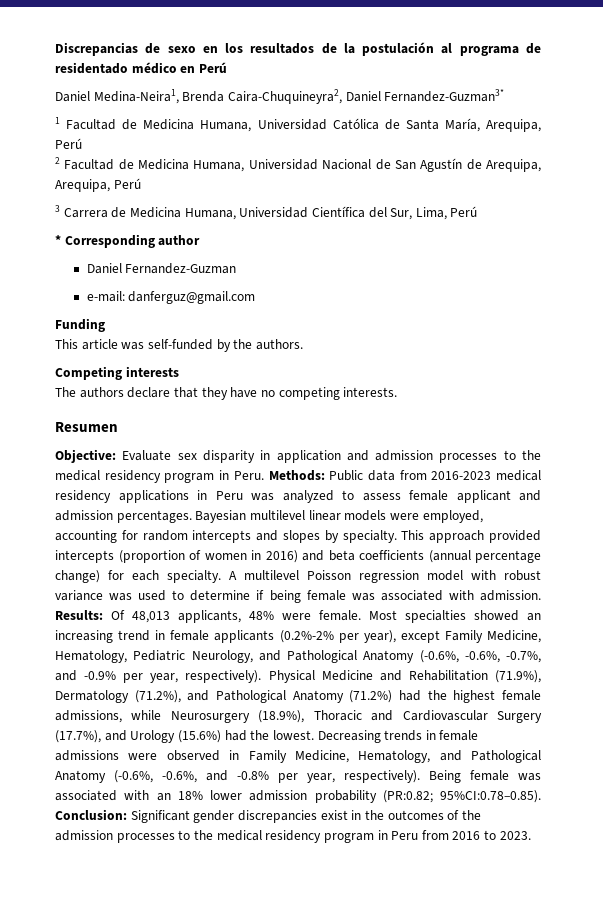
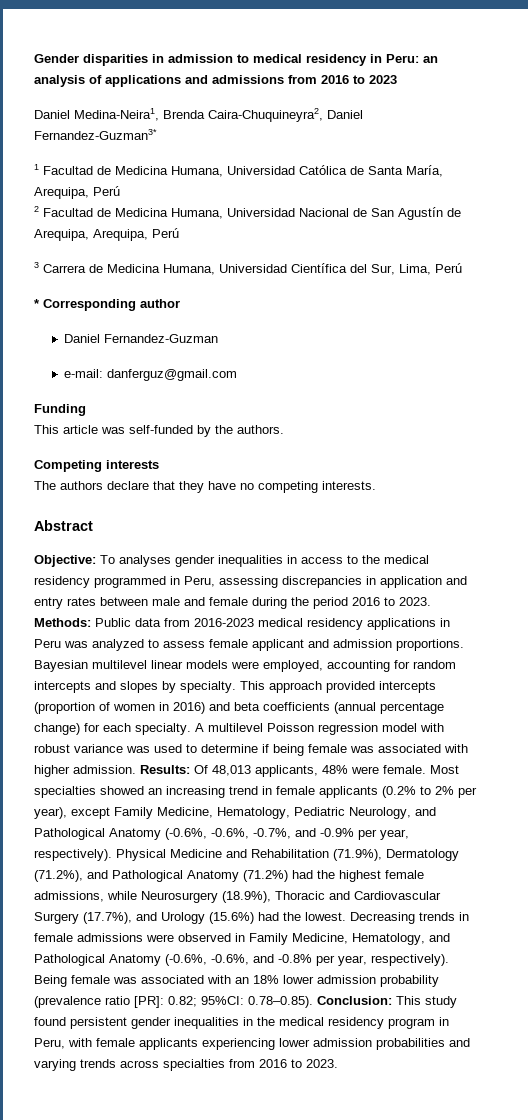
- Discrepancias de sexo en los resultados de la postulación al programa de residentado médico en Perú
+ Gender disparities in admission to medical residency in Peru: an analysis of applications and admissions from 2016 to 2023
- Resumen
+ Abstract
- Objective: Evaluate sex disparity in application and admission processes to the medical residency program in Peru.
+ Objective: To analyses gender inequalities in access to the medical residency programmed in Peru, assessing discrepancies in application and entry rates between male and female during the period 2016 to 2023.
- Methods: Public data from 2016-2023 medical residency applications in Peru was analyzed to assess female applicant and admission percentages.
+ Methods: Public data from 2016-2023 medical residency applications in Peru was analyzed to assess female applicant and admission proportions.
- A multilevel Poisson regression model with robust variance was used to determine if being female was associated with admission.
+ A multilevel Poisson regression model with robust variance was used to determine if being female was associated with higher admission.
- Most specialties showed an increasing trend in female applicants (0.2%-2% per year), except Family Medicine, Hematology, Pediatric Neurology, and Pathological Anatomy (-0.6%, -0.6%, -0.7%, and -0.9% per year, respectively).
+ Most specialties showed an increasing trend in female applicants (0.2% to 2% per year), except Family Medicine, Hematology, Pediatric Neurology, and Pathological Anatomy (-0.6%, -0.6%, -0.7%, and -0.9% per year, respectively).
- Being female was associated with an 18% lower admission probability (PR:0.82; 95%CI:0.78–0.85). Conclusion: Significant gender discrepancies exist in the outcomes of the admission processes to the medical residency program in Peru from 2016 to 2023.
+ Being female was associated with an 18% lower admission probability (prevalence ratio [PR]: 0.82; 95%CI: 0.78–0.85). Conclusion: This study found persistent gender inequalities in the medical residency program in Peru, with female applicants experiencing lower admission probabilities and varying trends across specialties from 2016 to 2023.

